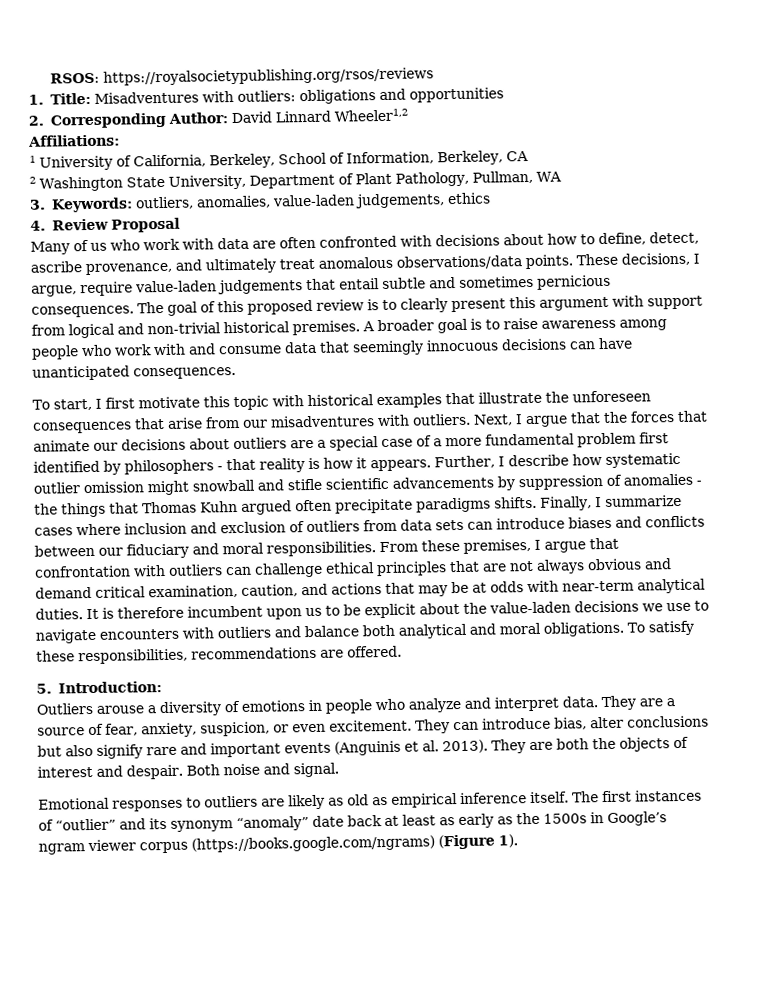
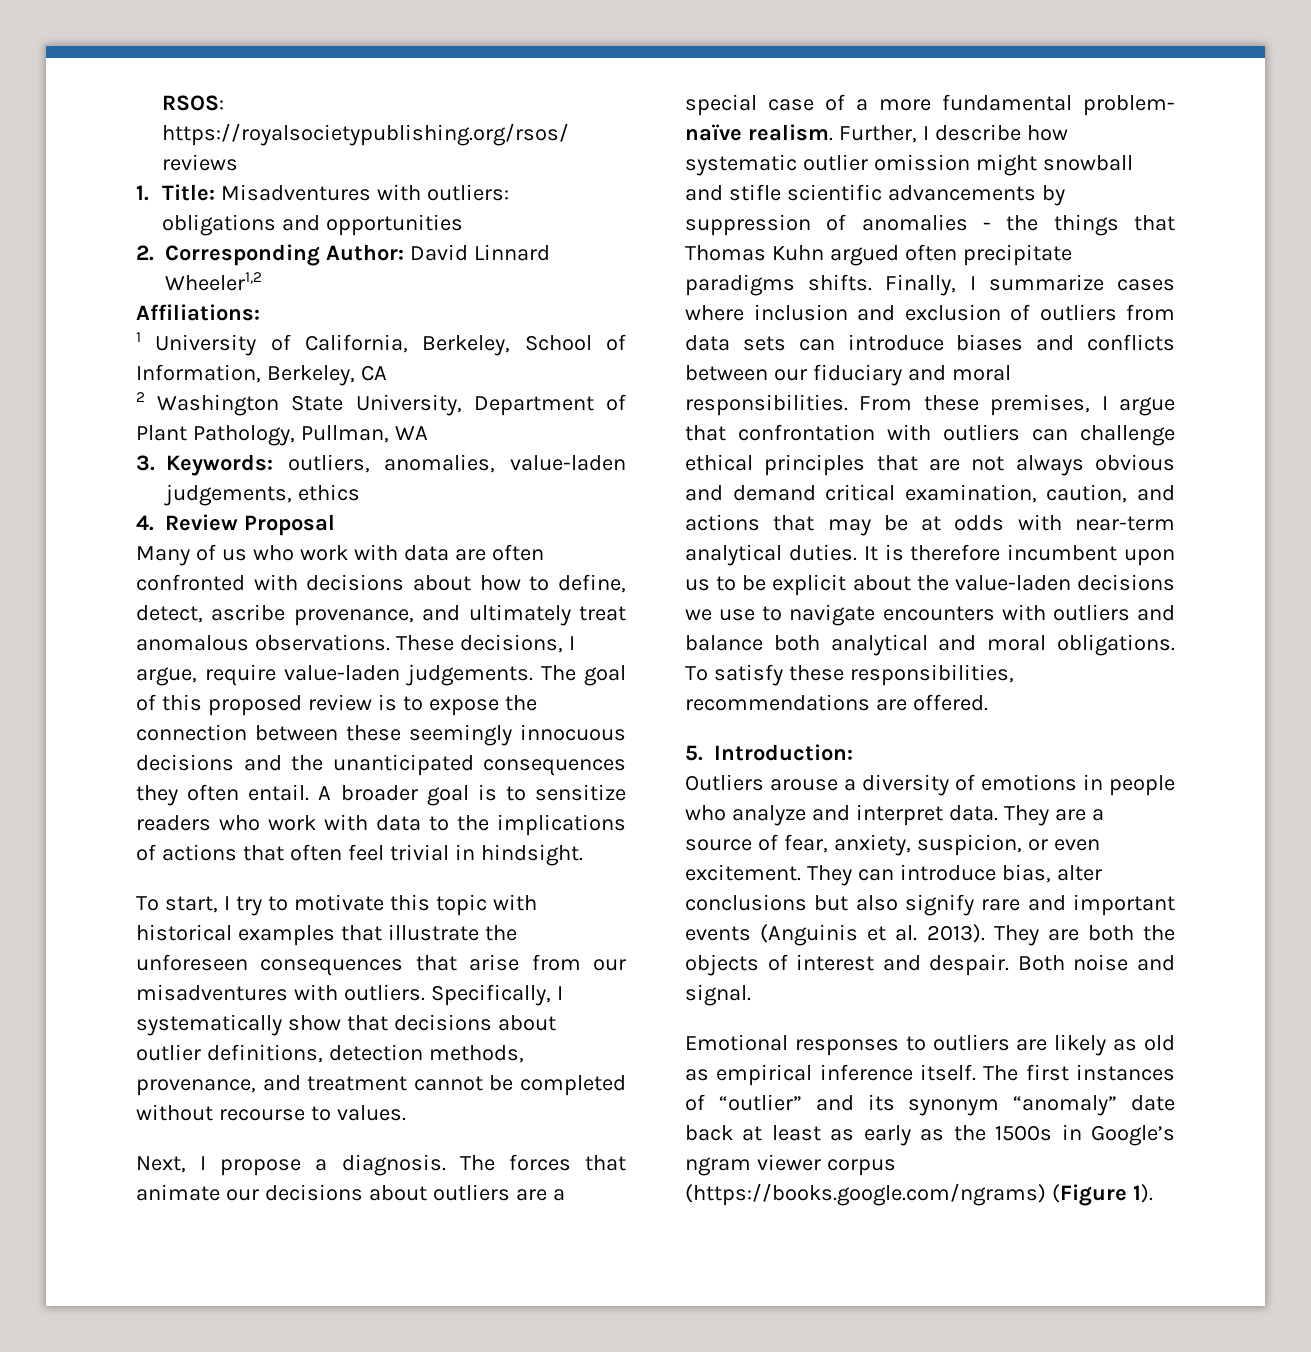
- Many of us who work with data are often confronted with decisions about how to define, detect, ascribe provenance, and ultimately treat anomalous observations/data points.
+ Many of us who work with data are often confronted with decisions about how to define, detect, ascribe provenance, and ultimately treat anomalous observations.
- These decisions, I argue, require value-laden judgements that entail subtle and sometimes pernicious consequences.
+ These decisions, I argue, require value-laden judgements.
- The goal of this proposed review is to clearly present this argument with support from logical and non-trivial historical premises.
+ The goal of this proposed review is to expose the connection between these seemingly innocuous decisions and the unanticipated consequences they often entail.
- A broader goal is to raise awareness among people who work with and consume data that seemingly innocuous decisions can have unanticipated consequences.
+ A broader goal is to sensitize readers who work with data to the implications of actions that often feel trivial in hindsight.
- To start, I first motivate this topic with historical examples that illustrate the unforeseen consequences that arise from our misadventures with outliers.
+ To start, I try to motivate this topic with historical examples that illustrate the unforeseen consequences that arise from our misadventures with outliers.
- Next, I argue that the forces that animate our decisions about outliers are a special case of a more fundamental problem first identified by philosophers - that reality is how it appears.
+ Specifically, I systematically show that decisions about outlier definitions, detection methods, provenance, and treatment cannot be completed without recourse to values.
+ Next, I propose a diagnosis. The forces that animate our decisions about outliers are a special case of a more fundamental problem- naïve realism.

